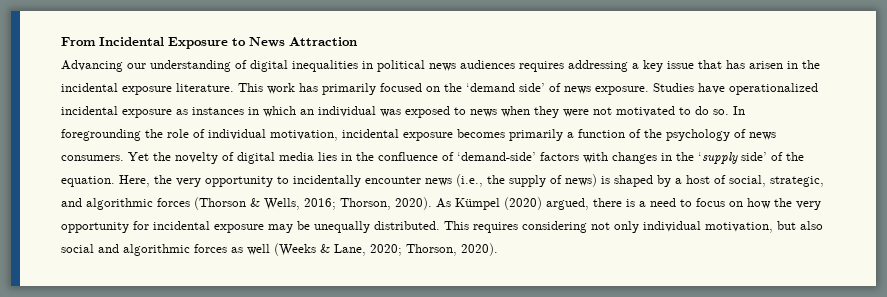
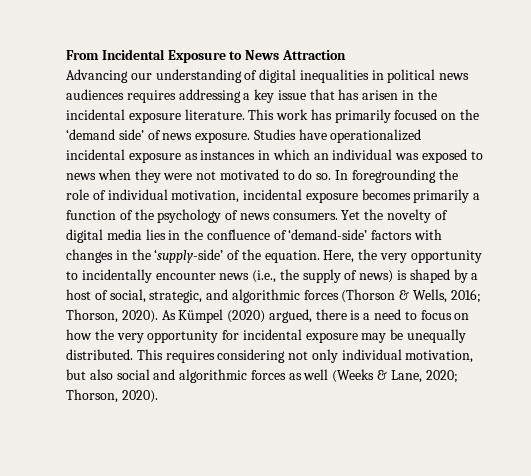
- Yet the novelty of digital media lies in the confluence of ‘demand-side’ factors with changes in the ‘supply side’ of the equation.
+ Yet the novelty of digital media lies in the confluence of ‘demand-side’ factors with changes in the ‘supply-side’ of the equation.

